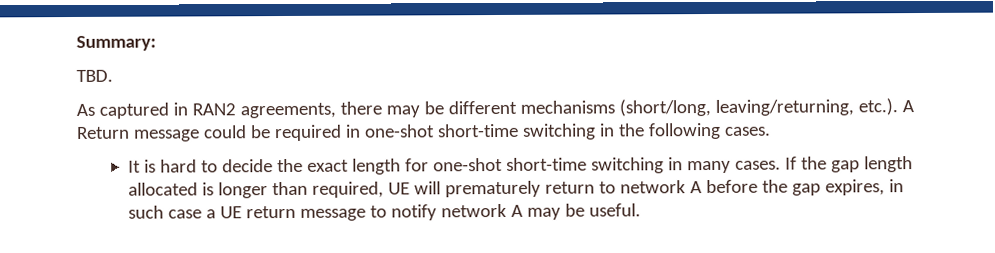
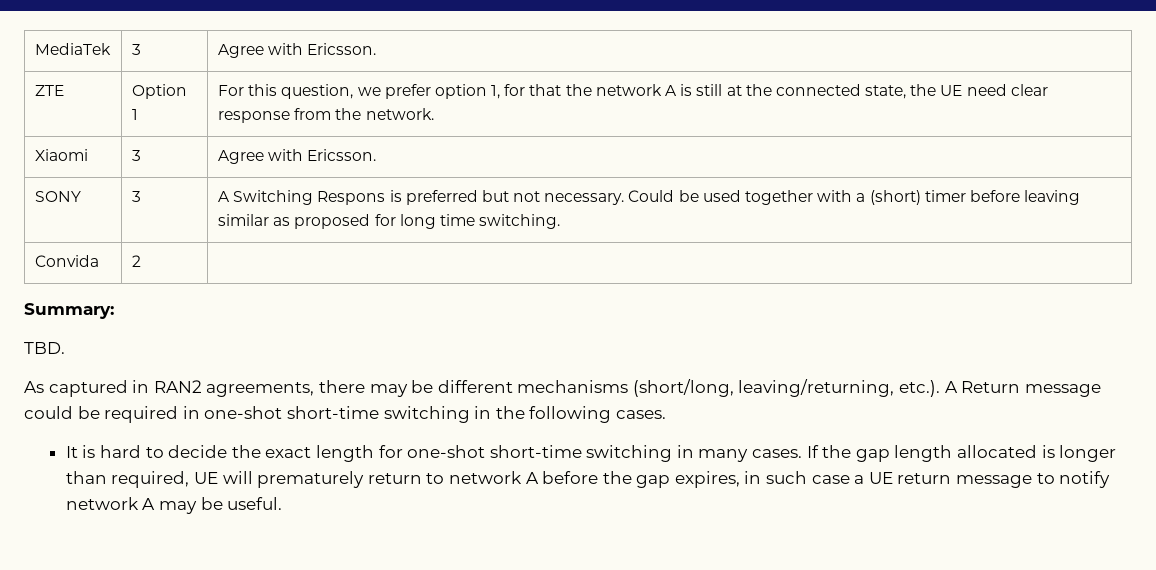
+ MediaTek | 3 | Agree with Ericsson.
+ ZTE | Option 1 | For this question, we prefer option 1, for that the network A is still at the connected state, the UE need clear response from the network.
+ Xiaomi | 3 | Agree with Ericsson.
+ SONY | 3 | A Switching Respons is preferred but not necessary. Could be used together with a (short) timer before leaving similar as proposed for long time switching.
+ Convida | 2 |

